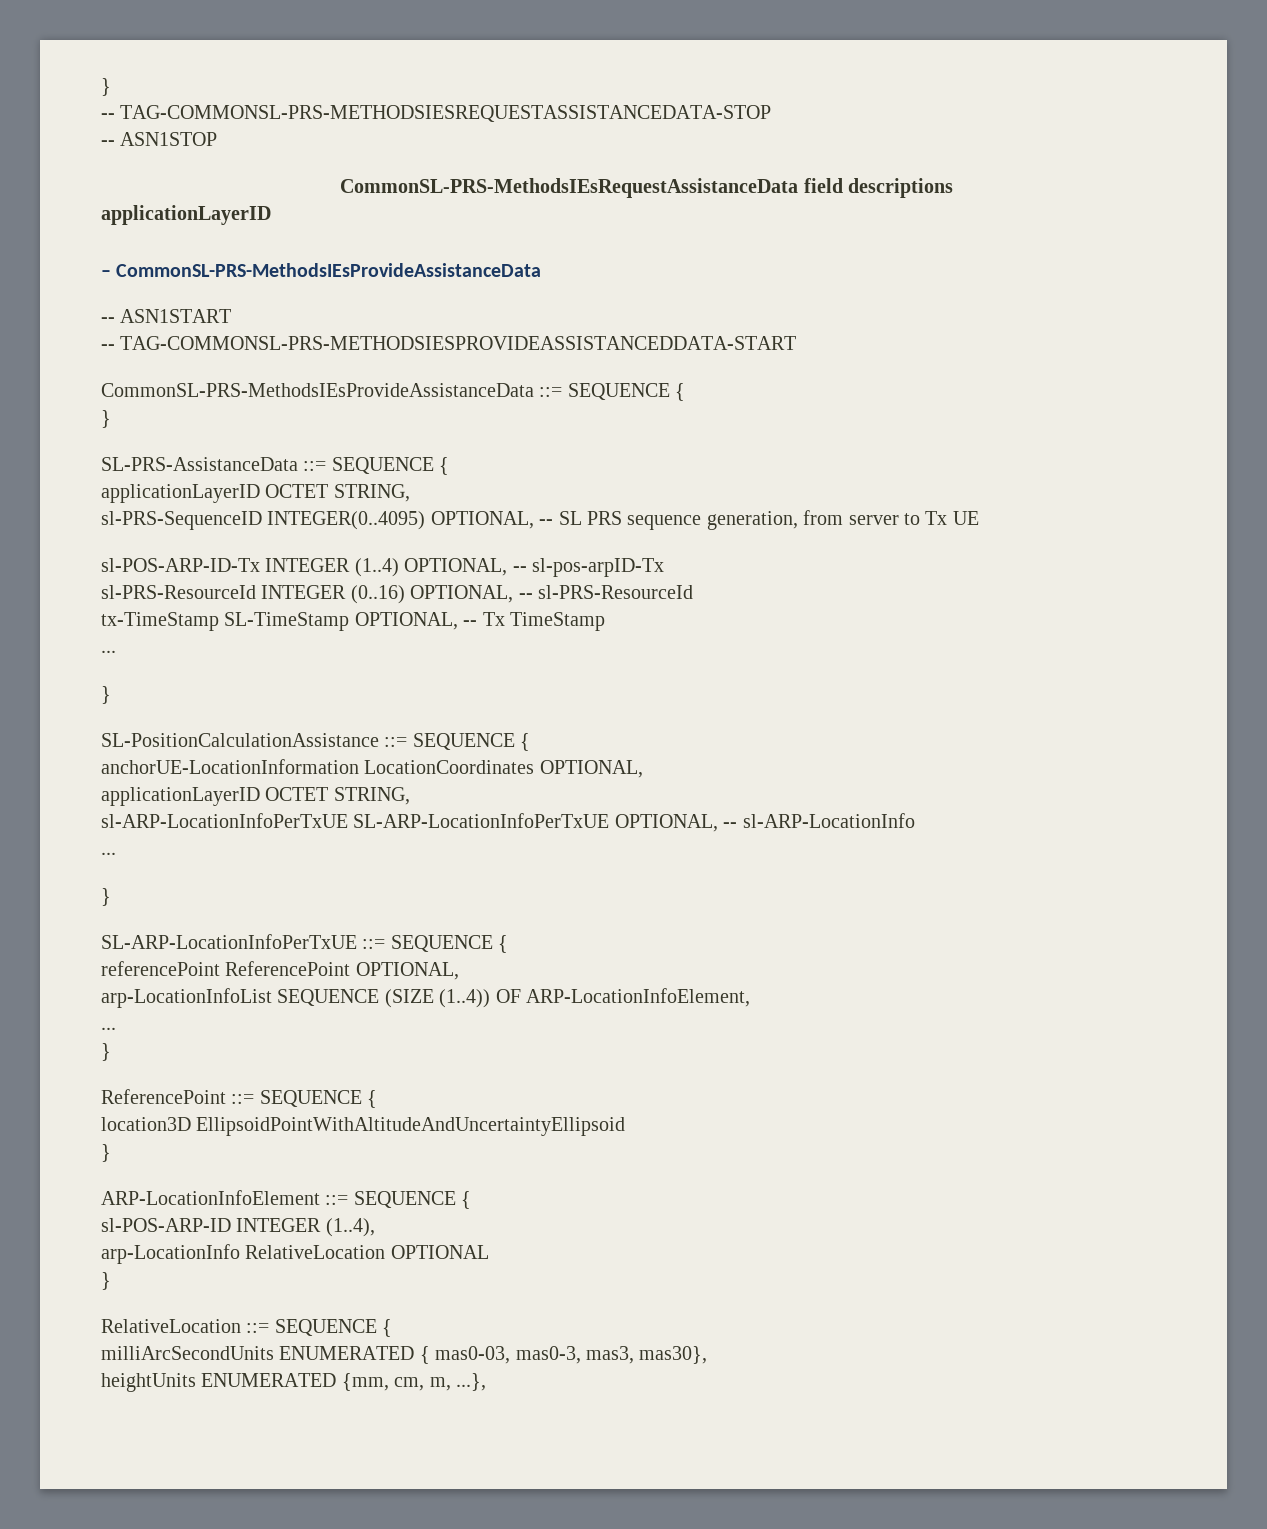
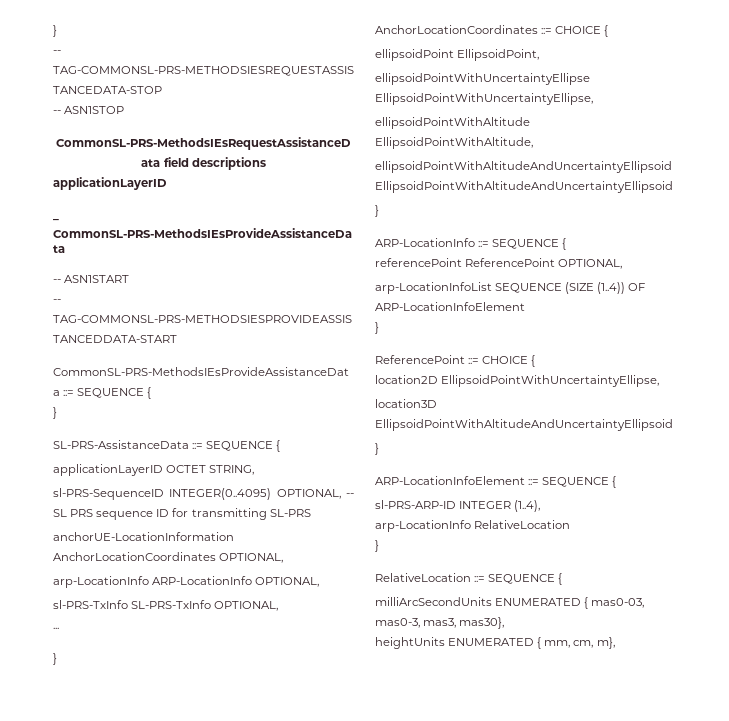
- sl-PRS-SequenceID INTEGER(0..4095) OPTIONAL, -- SL PRS sequence generation, from server to Tx UE
- sl-POS-ARP-ID-Tx INTEGER (1..4) OPTIONAL, -- sl-pos-arpID-Tx
- sl-PRS-ResourceId INTEGER (0..16) OPTIONAL, -- sl-PRS-ResourceId
- tx-TimeStamp SL-TimeStamp OPTIONAL, -- Tx TimeStamp
+ sl-PRS-SequenceID INTEGER(0..4095) OPTIONAL, -- SL PRS sequence ID for transmitting SL-PRS
+ anchorUE-LocationInformation AnchorLocationCoordinates OPTIONAL,
+ arp-LocationInfo ARP-LocationInfo OPTIONAL,
+ sl-PRS-TxInfo SL-PRS-TxInfo OPTIONAL,
  ...
  }
- SL-PositionCalculationAssistance ::= SEQUENCE {
- anchorUE-LocationInformation LocationCoordinates OPTIONAL,
- applicationLayerID OCTET STRING,
- sl-ARP-LocationInfoPerTxUE SL-ARP-LocationInfoPerTxUE OPTIONAL, -- sl-ARP-LocationInfo
- ...
+ AnchorLocationCoordinates ::= CHOICE {
+ ellipsoidPoint EllipsoidPoint,
+ ellipsoidPointWithUncertaintyEllipse EllipsoidPointWithUncertaintyEllipse,
+ ellipsoidPointWithAltitude EllipsoidPointWithAltitude,
+ ellipsoidPointWithAltitudeAndUncertaintyEllipsoid EllipsoidPointWithAltitudeAndUncertaintyEllipsoid
  }
- SL-ARP-LocationInfoPerTxUE ::= SEQUENCE {
+ ARP-LocationInfo ::= SEQUENCE {
- arp-LocationInfoList SEQUENCE (SIZE (1..4)) OF ARP-LocationInfoElement,
- ...
+ arp-LocationInfoList SEQUENCE (SIZE (1..4)) OF ARP-LocationInfoElement
- ReferencePoint ::= SEQUENCE {
+ ReferencePoint ::= CHOICE {
+ location2D EllipsoidPointWithUncertaintyEllipse,
- sl-POS-ARP-ID INTEGER (1..4),
+ sl-PRS-ARP-ID INTEGER (1..4),
- arp-LocationInfo RelativeLocation OPTIONAL
+ arp-LocationInfo RelativeLocation
- heightUnits ENUMERATED {mm, cm, m, ...},
+ heightUnits ENUMERATED { mm, cm, m},

